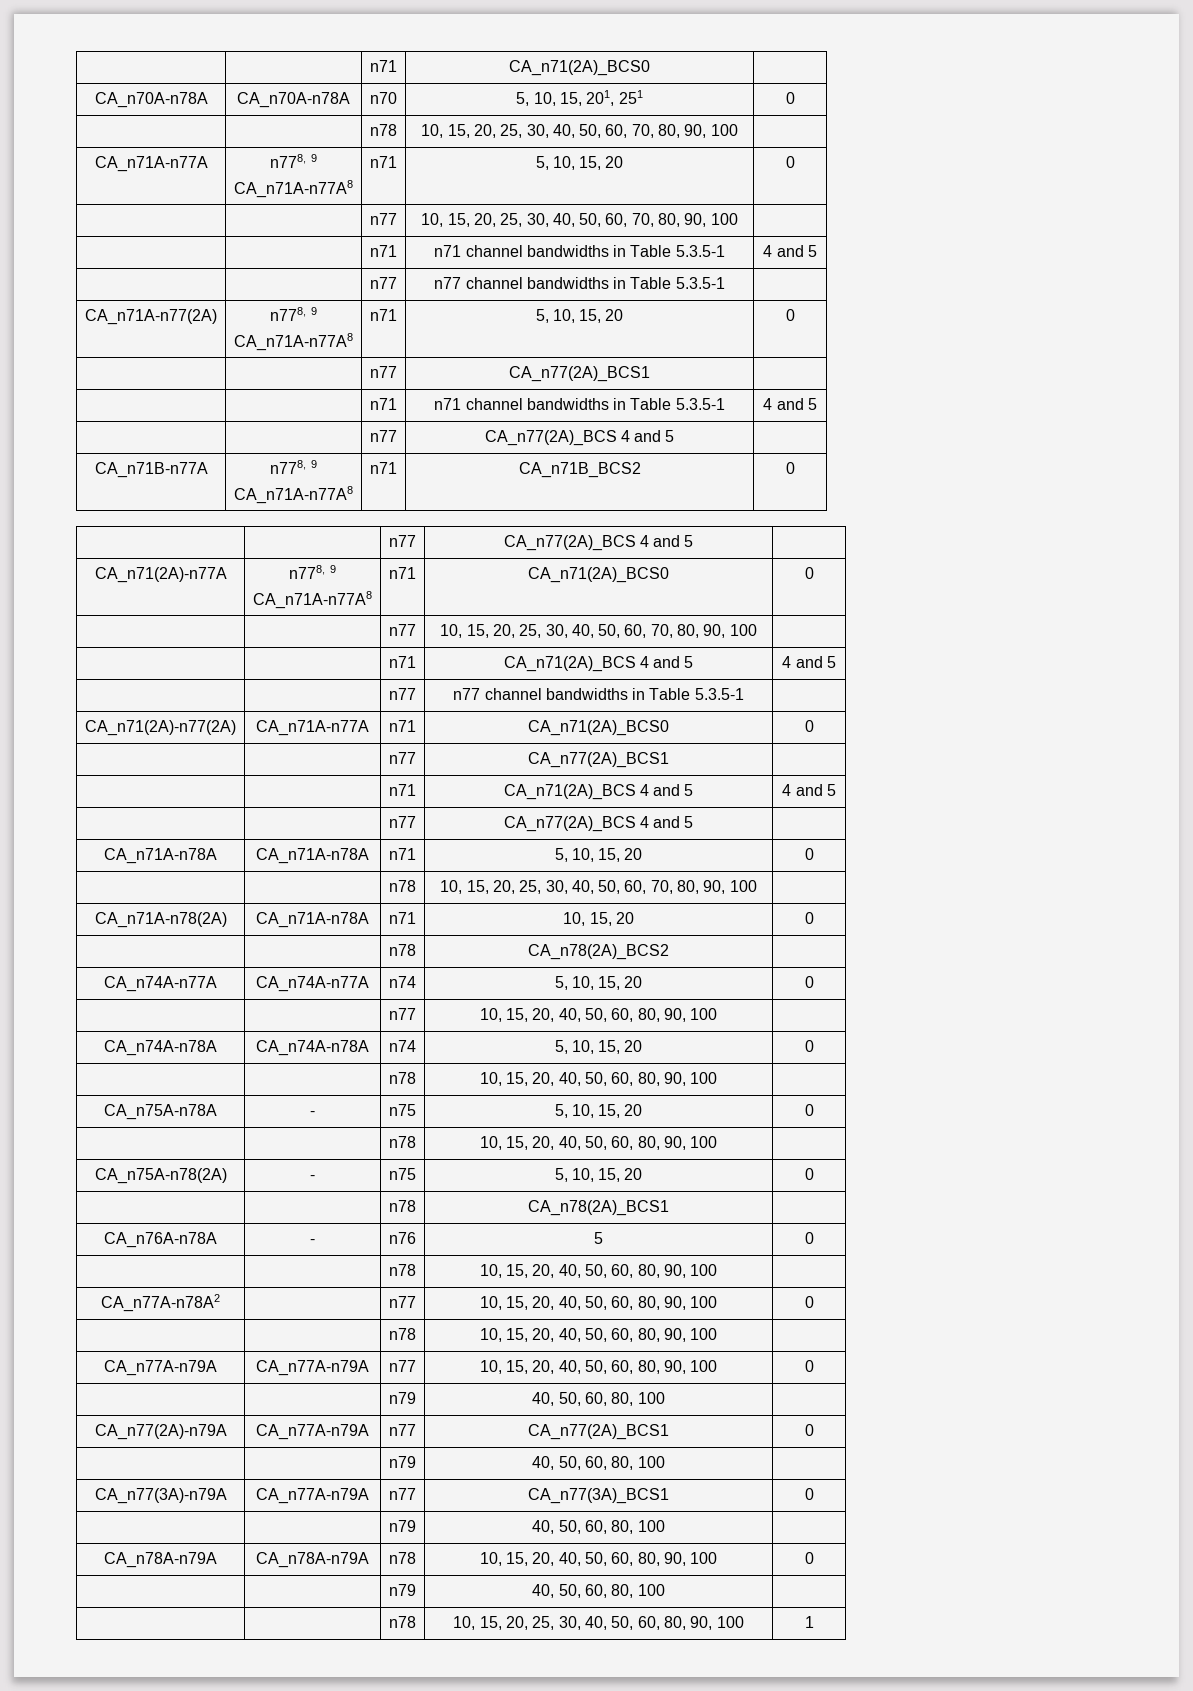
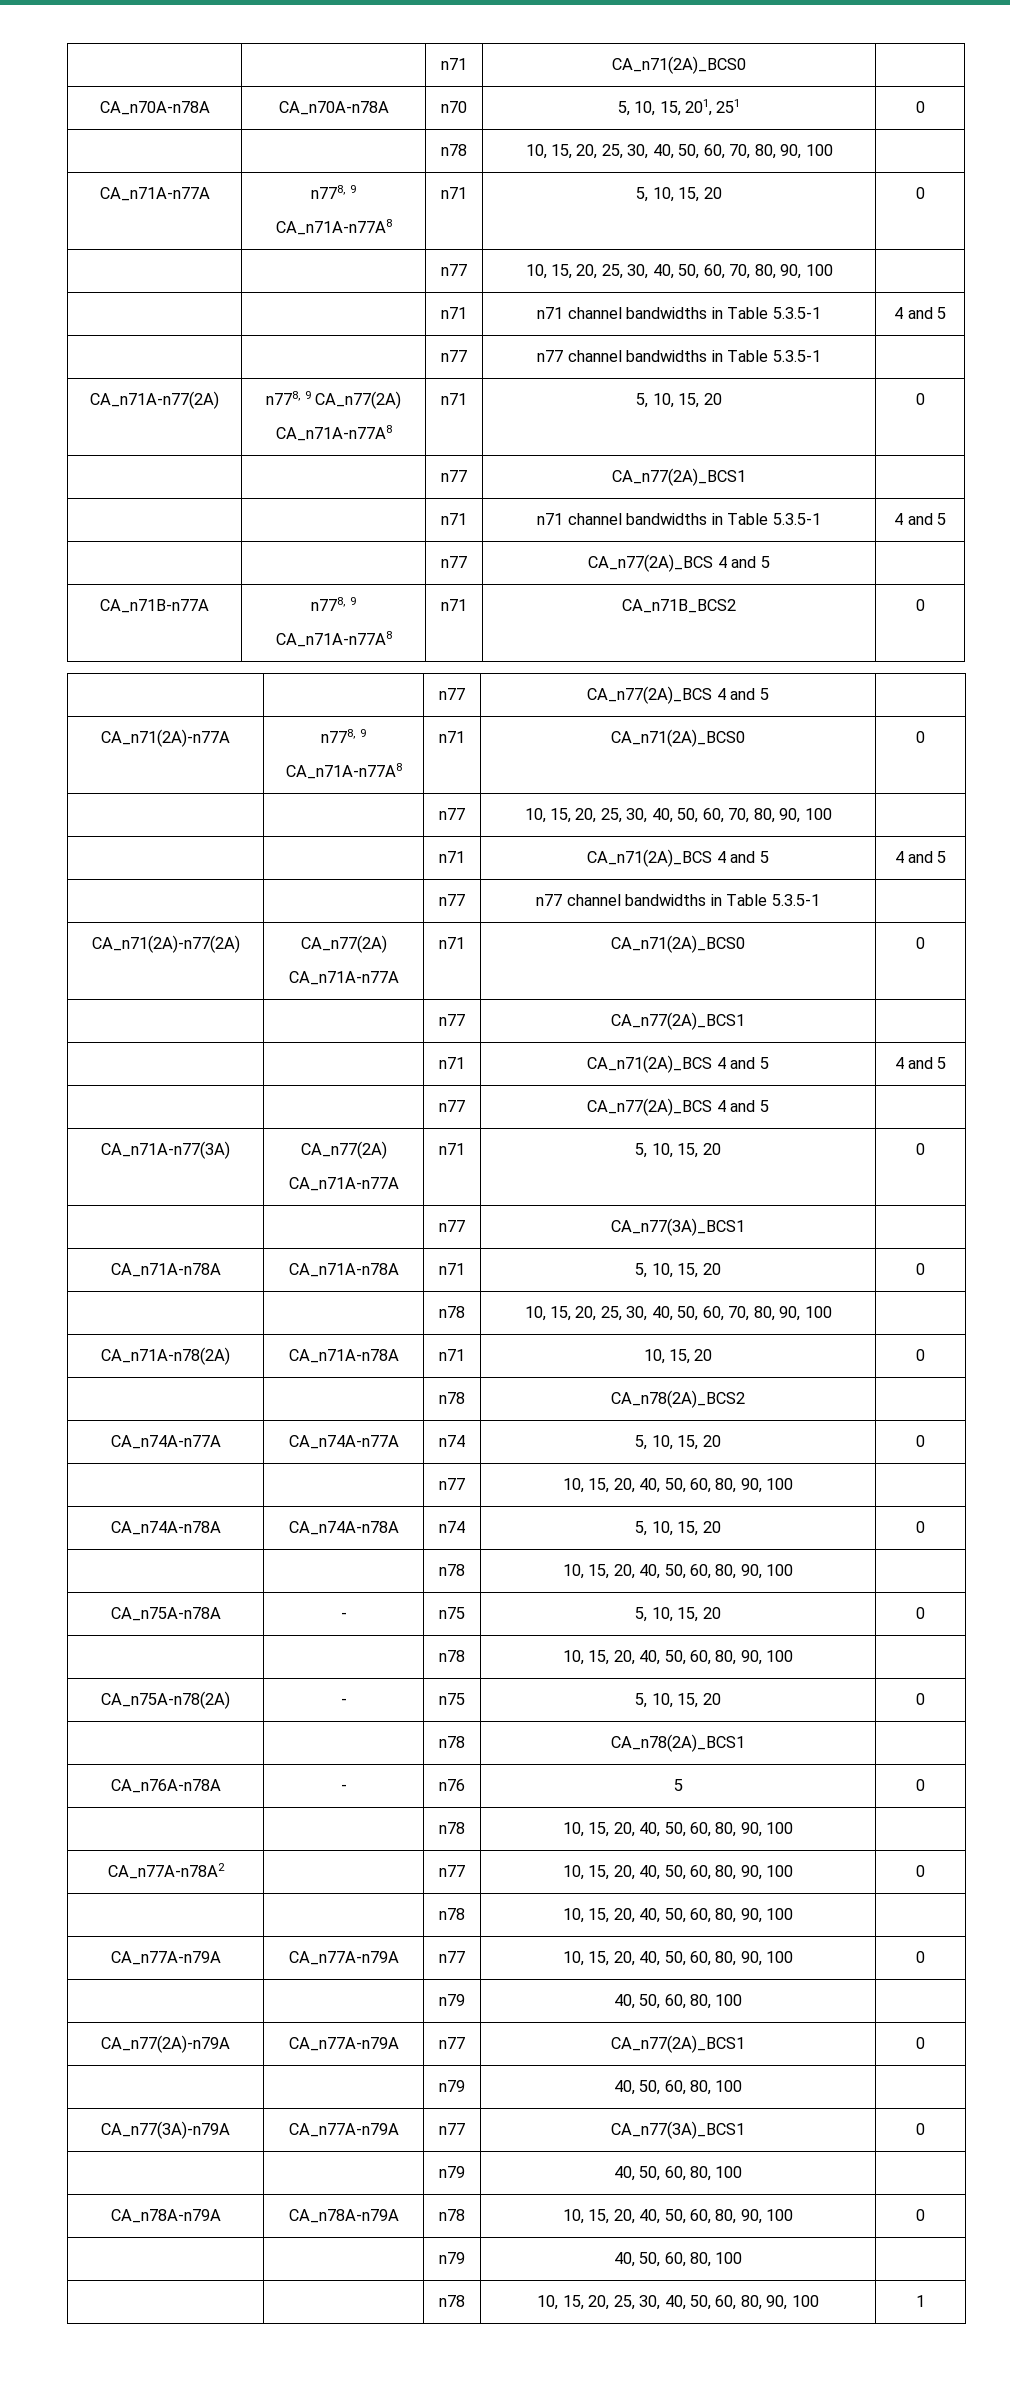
- CA_n71A-n77(2A) | n778, 9
+ CA_n71A-n77(2A) | n778, 9 CA_n77(2A)
- CA_n71(2A)-n77(2A) | CA_n71A-n77A | n71 | CA_n71(2A)_BCS0 | 0
+ CA_n71(2A)-n77(2A) | CA_n77(2A)
+ CA_n71A-n77A | n71 | CA_n71(2A)_BCS0 | 0
+ CA_n71A-n77(3A) | CA_n77(2A)
+ CA_n71A-n77A | n71 | 5, 10, 15, 20 | 0
+ | | n77 | CA_n77(3A)_BCS1 |

